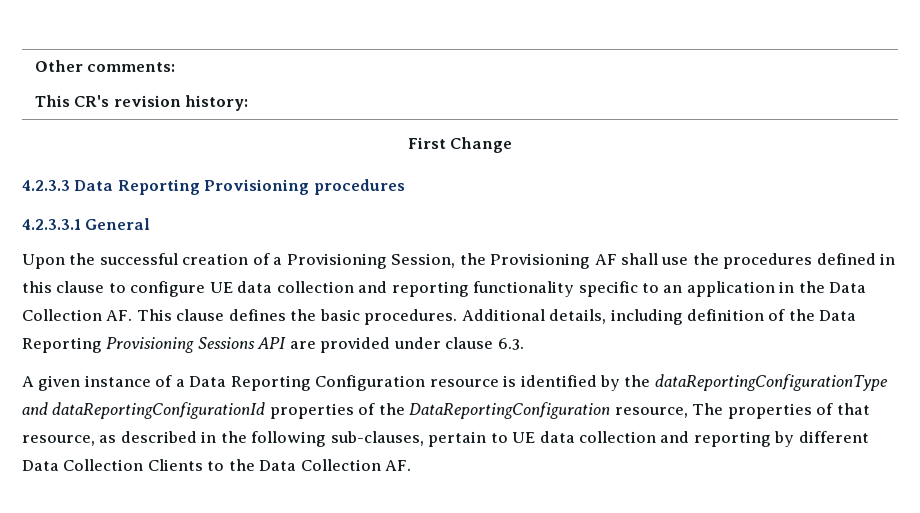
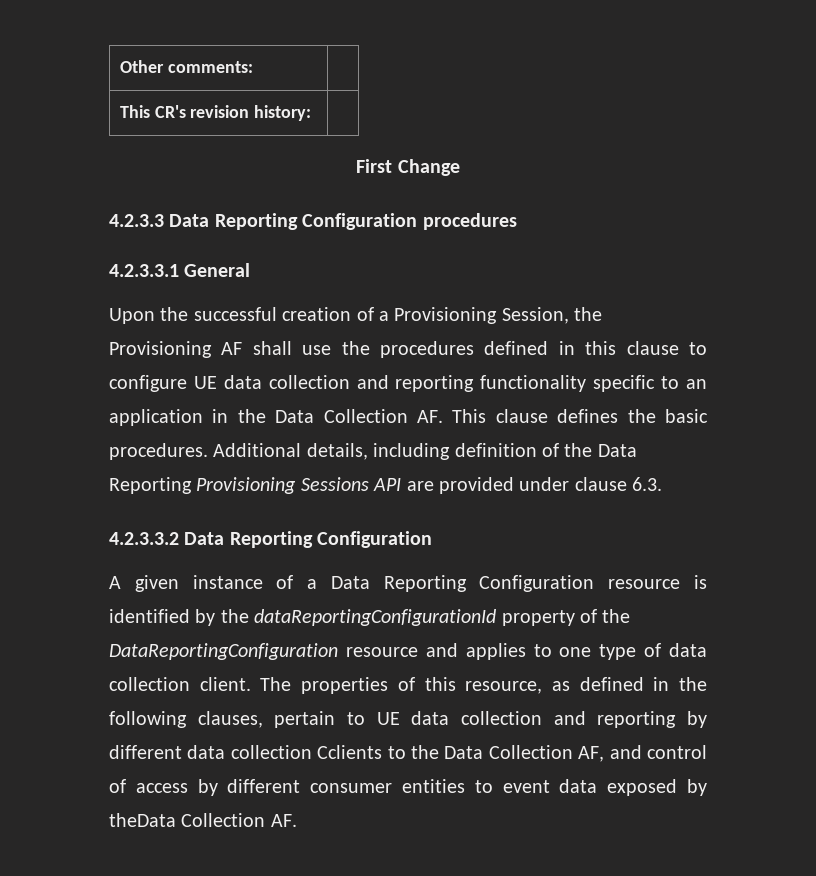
- 4.2.3.3 Data Reporting Provisioning procedures
+ 4.2.3.3 Data Reporting Configuration procedures
+ 4.2.3.3.2 Data Reporting Configuration
- A given instance of a Data Reporting Configuration resource is identified by the dataReportingConfigurationType and dataReportingConfigurationId properties of the DataReportingConfiguration resource, The properties of that resource, as described in the following sub-clauses, pertain to UE data collection and reporting by different Data Collection Clients to the Data Collection AF.
+ A given instance of a Data Reporting Configuration resource is identified by the dataReportingConfigurationId property of the DataReportingConfiguration resource and applies to one type of data collection client. The properties of this resource, as defined in the following clauses, pertain to UE data collection and reporting by different data collection Cclients to the Data Collection AF, and control of access by different consumer entities to event data exposed by theData Collection AF.

